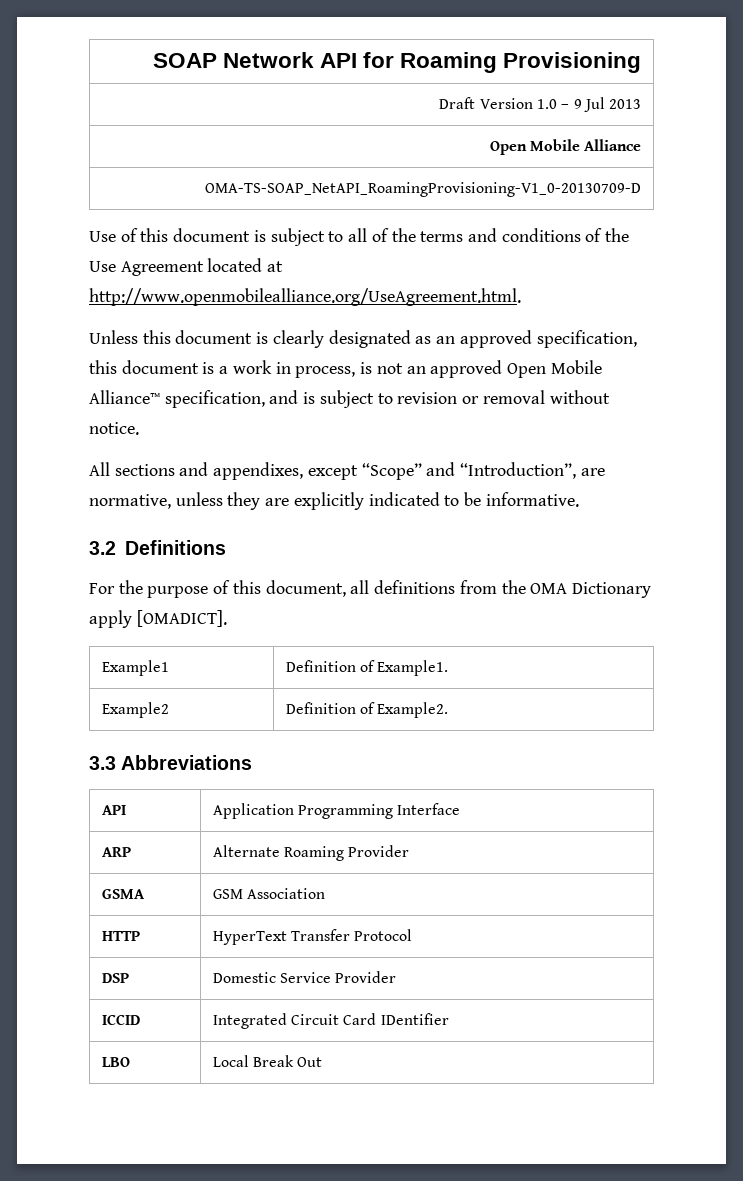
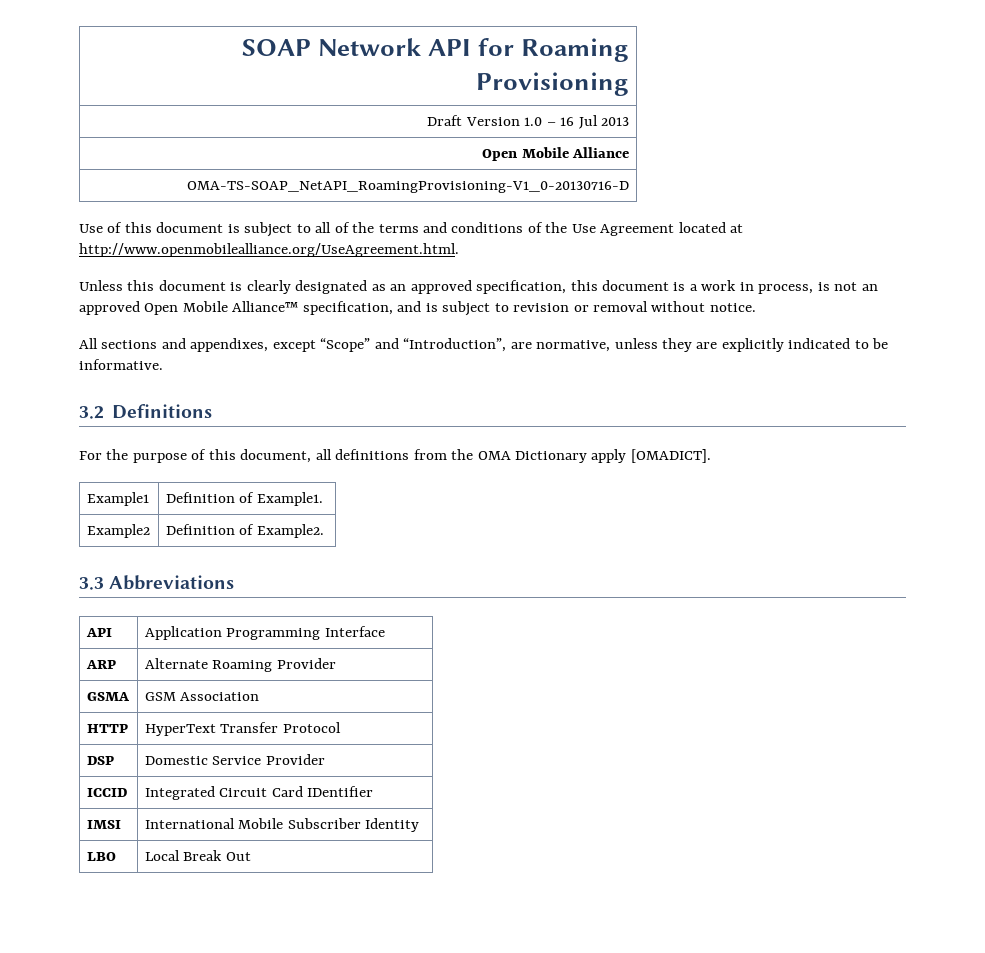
- Draft Version 1.0 – 9 Jul 2013
+ Draft Version 1.0 – 16 Jul 2013
- OMA-TS-SOAP_NetAPI_RoamingProvisioning-V1_0-20130709-D
+ OMA-TS-SOAP_NetAPI_RoamingProvisioning-V1_0-20130716-D
+ IMSI | International Mobile Subscriber Identity

